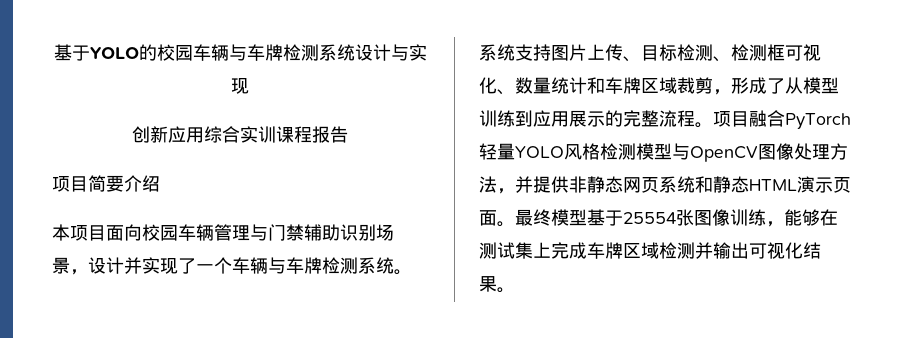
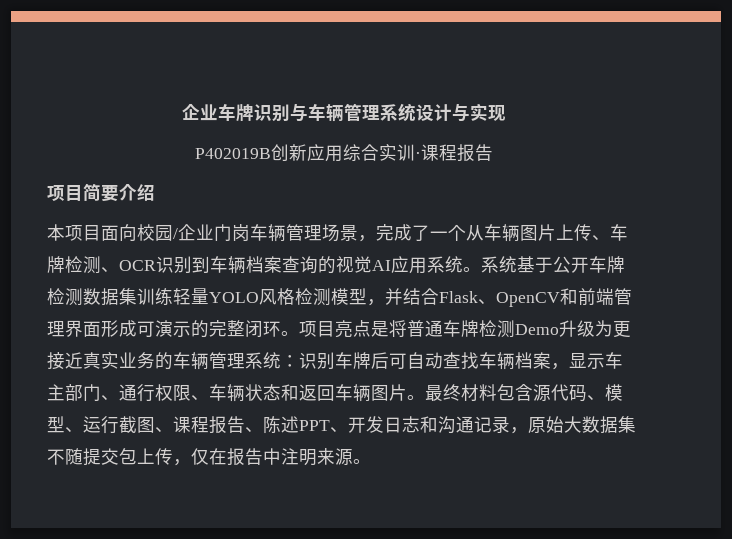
- 基于YOLO的校园车辆与车牌检测系统设计与实现
+ 企业车牌识别与车辆管理系统设计与实现
- 创新应用综合实训课程报告
+ P402019B创新应用综合实训·课程报告
- 本项目面向校园车辆管理与门禁辅助识别场景，设计并实现了一个车辆与车牌检测系统。系统支持图片上传、目标检测、检测框可视化、数量统计和车牌区域裁剪，形成了从模型训练到应用展示的完整流程。项目融合PyTorch轻量YOLO风格检测模型与OpenCV图像处理方法，并提供非静态网页系统和静态HTML演示页面。最终模型基于25554张图像训练，能够在测试集上完成车牌区域检测并输出可视化结果。
+ 本项目面向校园/企业门岗车辆管理场景，完成了一个从车辆图片上传、车牌检测、OCR识别到车辆档案查询的视觉AI应用系统。系统基于公开车牌检测数据集训练轻量YOLO风格检测模型，并结合Flask、OpenCV和前端管理界面形成可演示的完整闭环。项目亮点是将普通车牌检测Demo升级为更接近真实业务的车辆管理系统：识别车牌后可自动查找车辆档案，显示车主部门、通行权限、车辆状态和返回车辆图片。最终材料包含源代码、模型、运行截图、课程报告、陈述PPT、开发日志和沟通记录，原始大数据集不随提交包上传，仅在报告中注明来源。

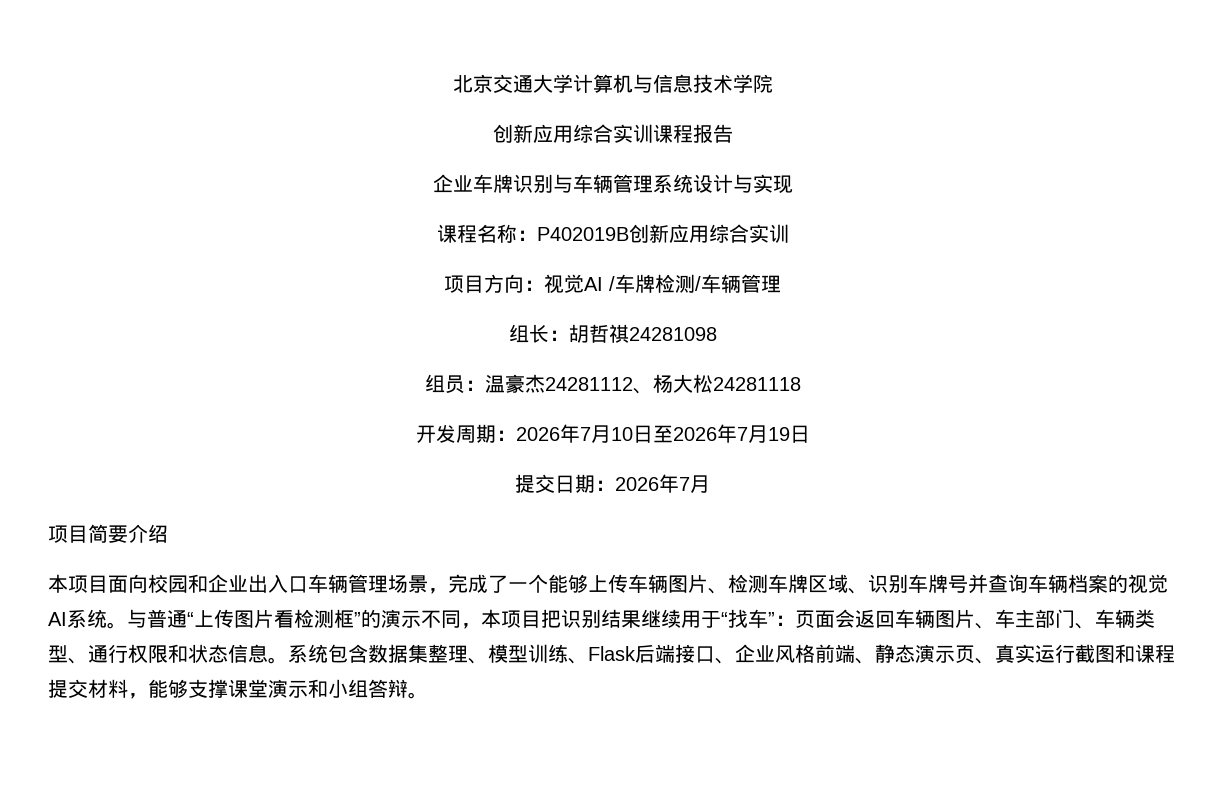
+ 北京交通大学计算机与信息技术学院
+ 创新应用综合实训课程报告
- P402019B创新应用综合实训·课程报告
+ 课程名称：P402019B创新应用综合实训
+ 项目方向：视觉AI /车牌检测/车辆管理
+ 组长：胡哲祺24281098
+ 组员：温豪杰24281112、杨大松24281118
+ 开发周期：2026年7月10日至2026年7月19日
+ 提交日期：2026年7月
- 本项目面向校园/企业门岗车辆管理场景，完成了一个从车辆图片上传、车牌检测、OCR识别到车辆档案查询的视觉AI应用系统。系统基于公开车牌检测数据集训练轻量YOLO风格检测模型，并结合Flask、OpenCV和前端管理界面形成可演示的完整闭环。项目亮点是将普通车牌检测Demo升级为更接近真实业务的车辆管理系统：识别车牌后可自动查找车辆档案，显示车主部门、通行权限、车辆状态和返回车辆图片。最终材料包含源代码、模型、运行截图、课程报告、陈述PPT、开发日志和沟通记录，原始大数据集不随提交包上传，仅在报告中注明来源。
+ 本项目面向校园和企业出入口车辆管理场景，完成了一个能够上传车辆图片、检测车牌区域、识别车牌号并查询车辆档案的视觉AI系统。与普通“上传图片看检测框”的演示不同，本项目把识别结果继续用于“找车”：页面会返回车辆图片、车主部门、车辆类型、通行权限和状态信息。系统包含数据集整理、模型训练、Flask后端接口、企业风格前端、静态演示页、真实运行截图和课程提交材料，能够支撑课堂演示和小组答辩。

